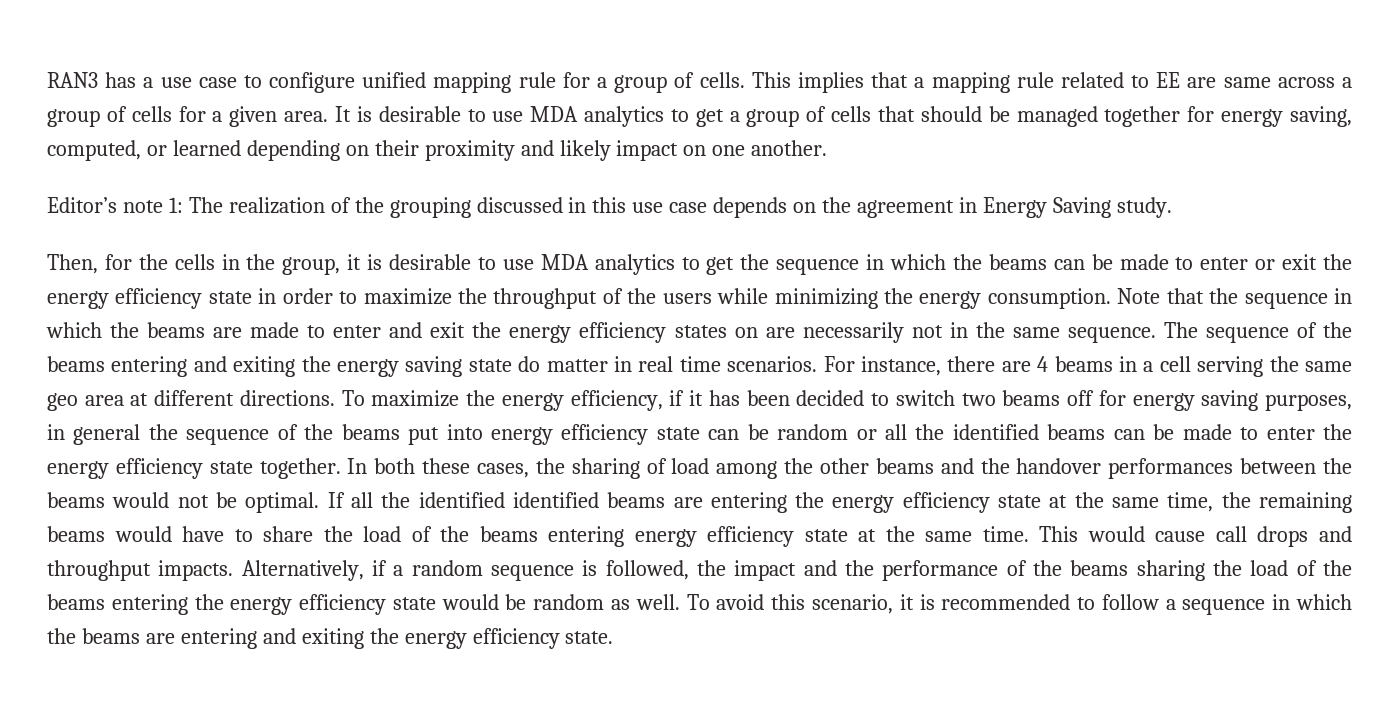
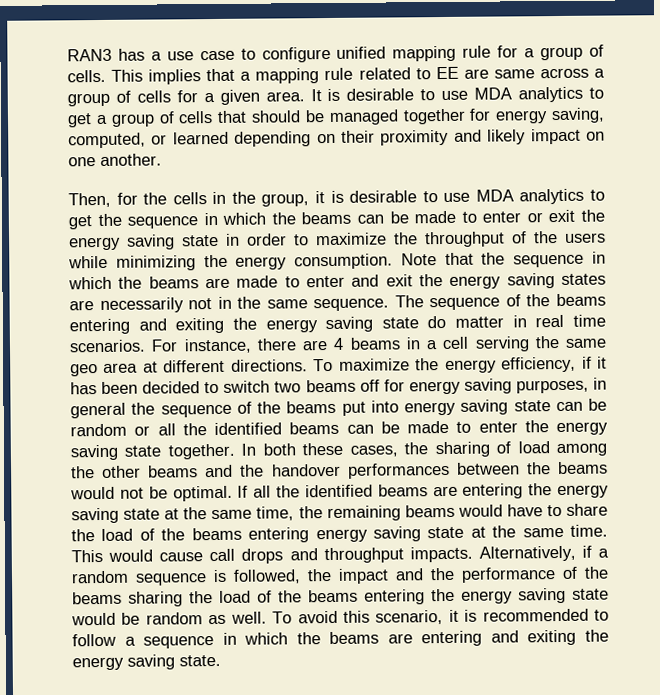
- Editor’s note 1: The realization of the grouping discussed in this use case depends on the agreement in Energy Saving study.
- Then, for the cells in the group, it is desirable to use MDA analytics to get the sequence in which the beams can be made to enter or exit the energy efficiency state in order to maximize the throughput of the users while minimizing the energy consumption.
+ Then, for the cells in the group, it is desirable to use MDA analytics to get the sequence in which the beams can be made to enter or exit the energy saving state in order to maximize the throughput of the users while minimizing the energy consumption.
- Note that the sequence in which the beams are made to enter and exit the energy efficiency states on are necessarily not in the same sequence.
+ Note that the sequence in which the beams are made to enter and exit the energy saving states are necessarily not in the same sequence.
- To maximize the energy efficiency, if it has been decided to switch two beams off for energy saving purposes, in general the sequence of the beams put into energy efficiency state can be random or all the identified beams can be made to enter the energy efficiency state together.
+ To maximize the energy efficiency, if it has been decided to switch two beams off for energy saving purposes, in general the sequence of the beams put into energy saving state can be random or all the identified beams can be made to enter the energy saving state together.
- If all the identified identified beams are entering the energy efficiency state at the same time, the remaining beams would have to share the load of the beams entering energy efficiency state at the same time.
+ If all the identified beams are entering the energy saving state at the same time, the remaining beams would have to share the load of the beams entering energy saving state at the same time.
- Alternatively, if a random sequence is followed, the impact and the performance of the beams sharing the load of the beams entering the energy efficiency state would be random as well.
+ Alternatively, if a random sequence is followed, the impact and the performance of the beams sharing the load of the beams entering the energy saving state would be random as well.
- To avoid this scenario, it is recommended to follow a sequence in which the beams are entering and exiting the energy efficiency state.
+ To avoid this scenario, it is recommended to follow a sequence in which the beams are entering and exiting the energy saving state.

